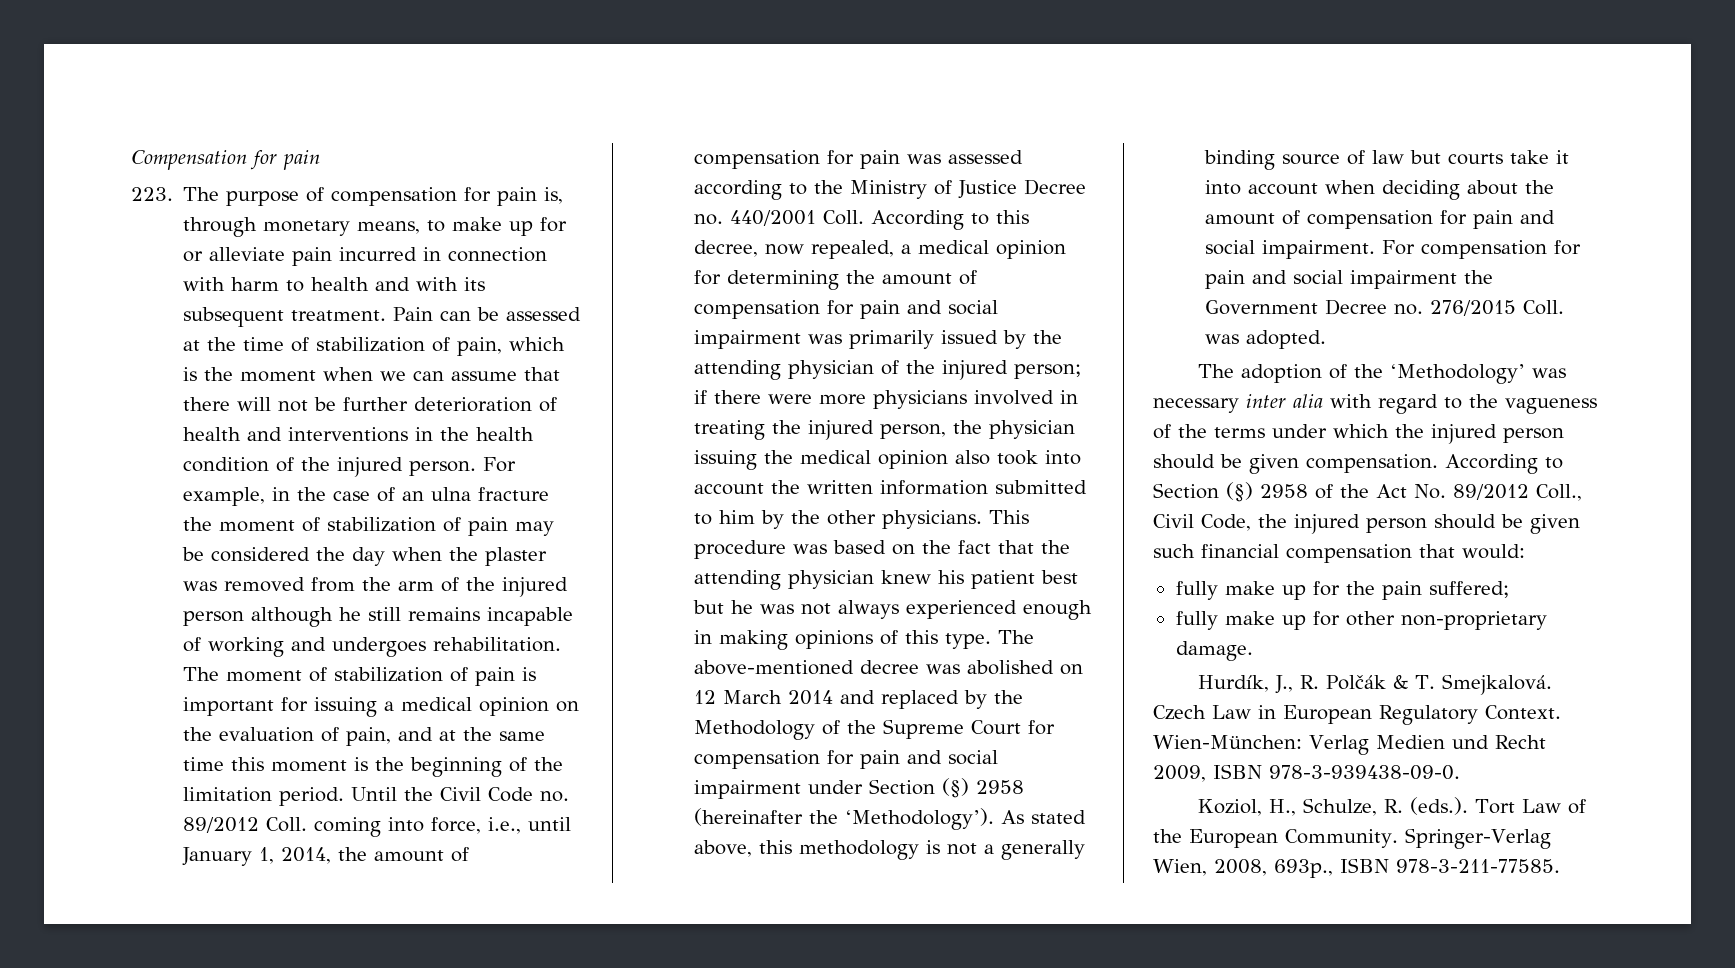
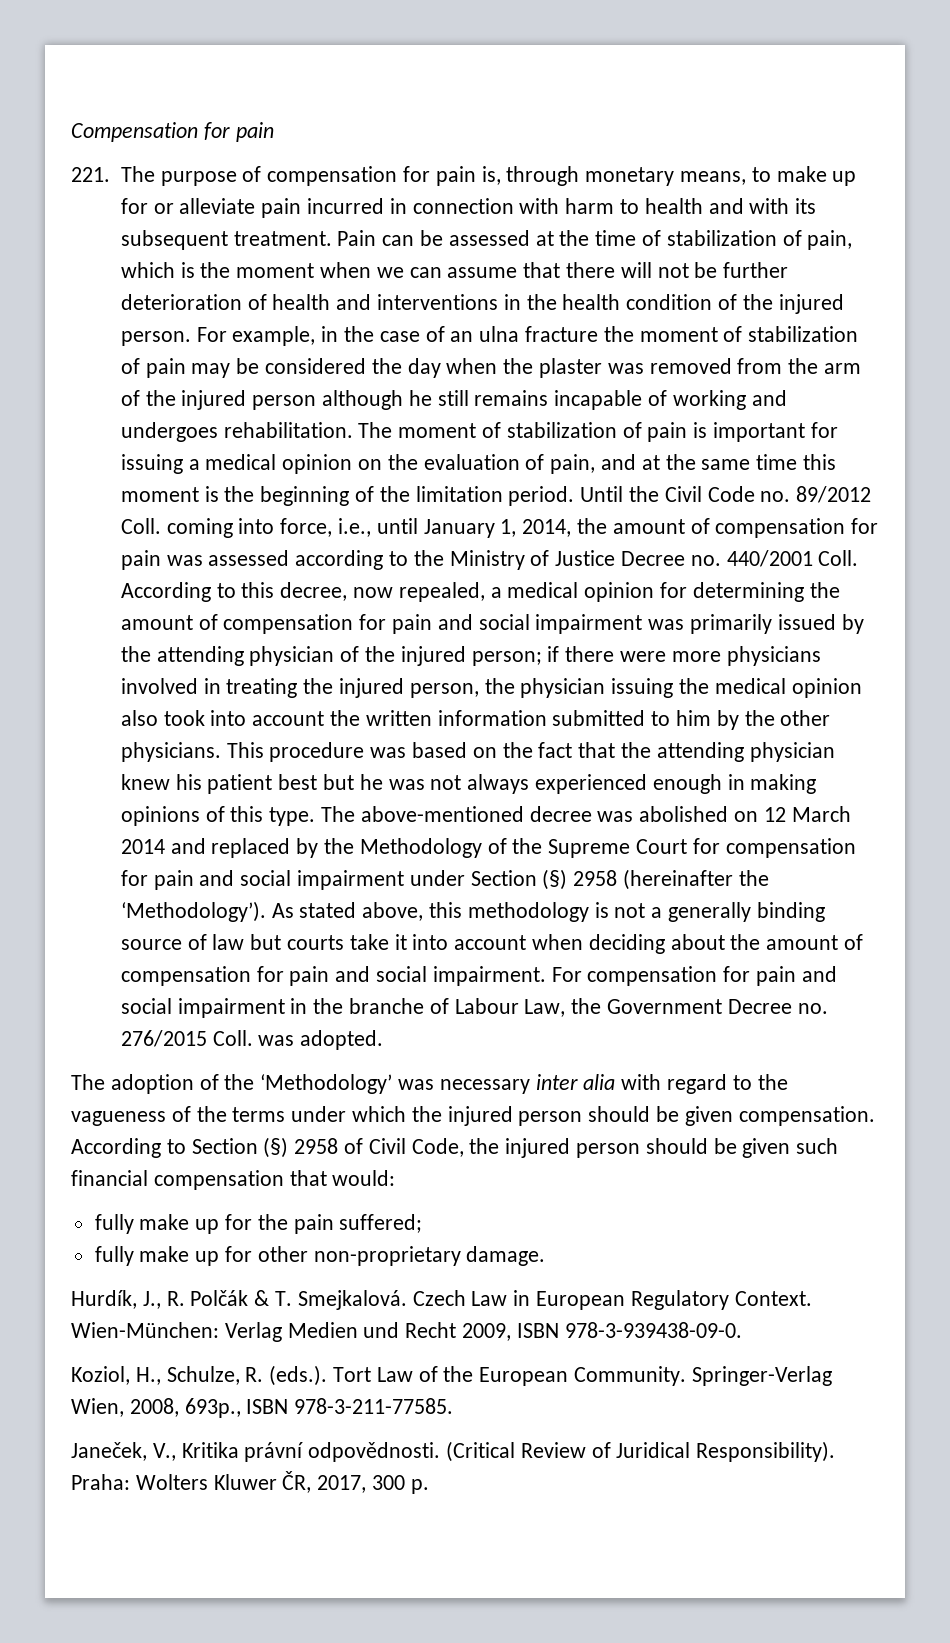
- 223. The purpose of compensation for pain is, through monetary means, to make up for or alleviate pain incurred in connection with harm to health and with its subsequent treatment.
+ 221. The purpose of compensation for pain is, through monetary means, to make up for or alleviate pain incurred in connection with harm to health and with its subsequent treatment.
- For compensation for pain and social impairment the Government Decree no. 276/2015 Coll. was adopted.
+ For compensation for pain and social impairment in the branche of Labour Law, the Government Decree no. 276/2015 Coll. was adopted.
- According to Section (§) 2958 of the Act No. 89/2012 Coll., Civil Code, the injured person should be given such financial compensation that would:
+ According to Section (§) 2958 of Civil Code, the injured person should be given such financial compensation that would:
+ Janeček, V., Kritika právní odpovědnosti. (Critical Review of Juridical Responsibility). Praha: Wolters Kluwer ČR, 2017, 300 p.

